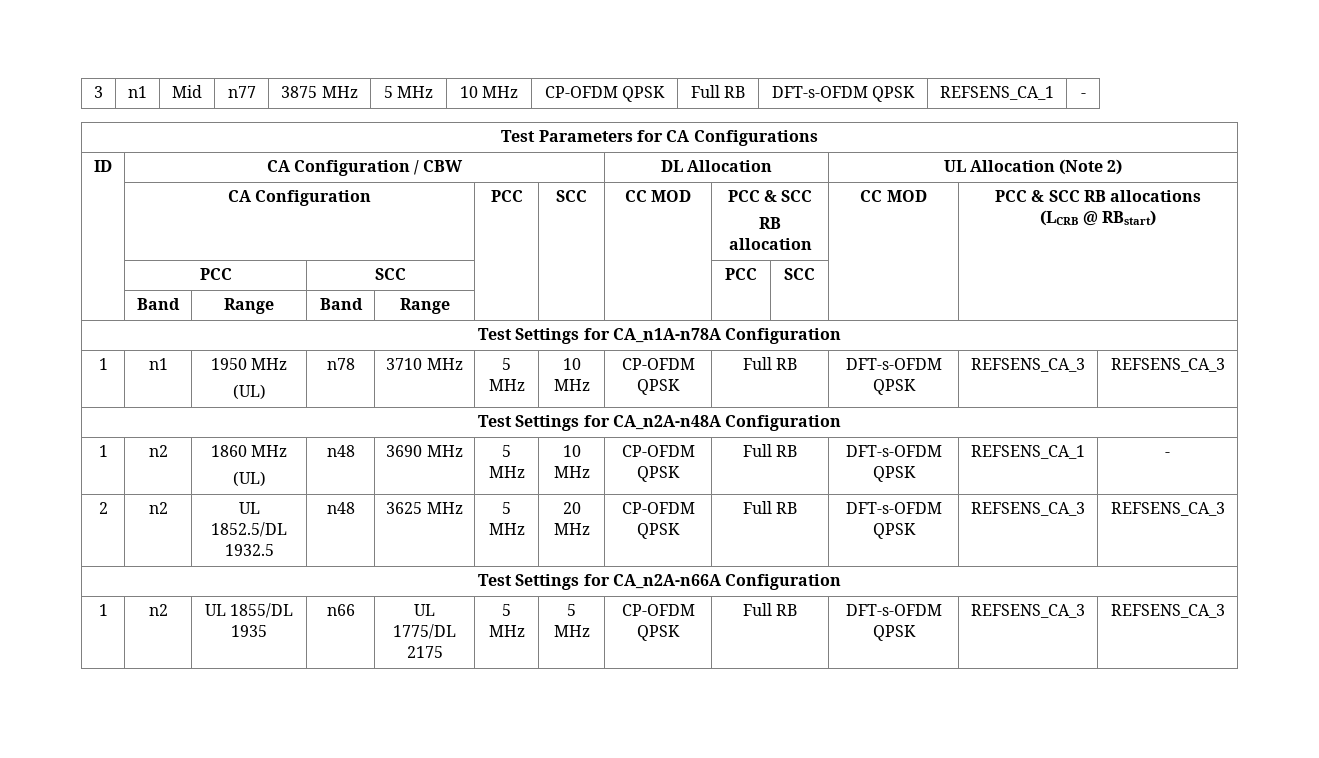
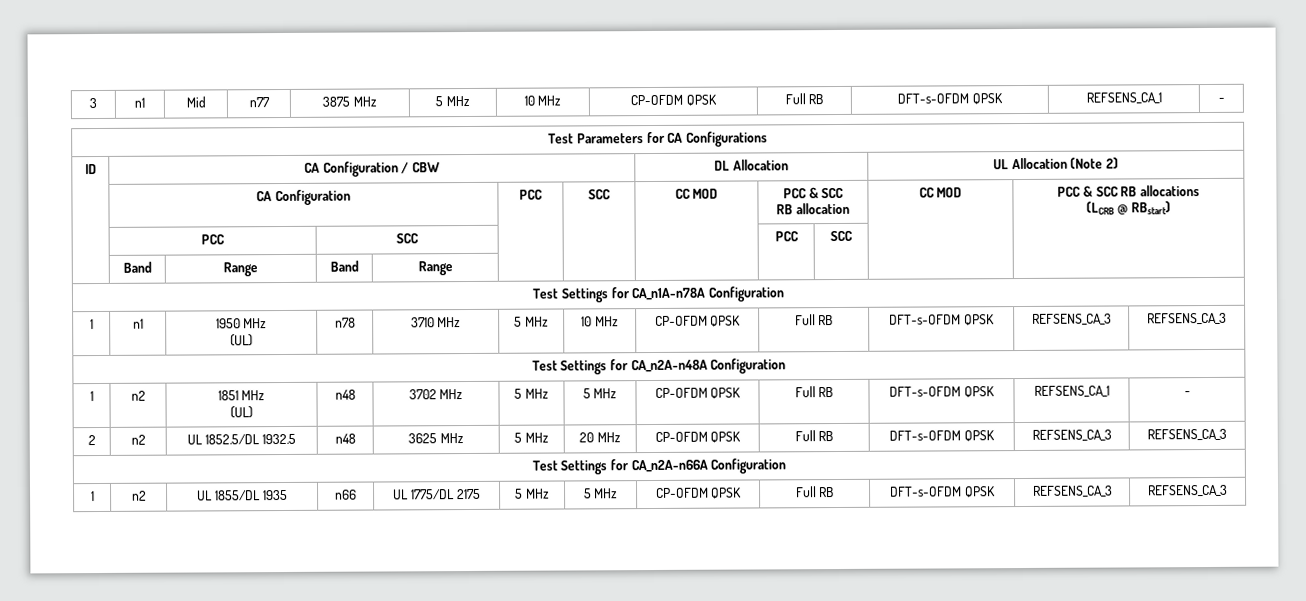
- 1 | n2 | 1860 MHz
- (UL) | n48 | 3690 MHz | 5 MHz | 10 MHz | CP-OFDM QPSK | Full RB | DFT-s-OFDM QPSK | REFSENS_CA_1 | -
+ 1 | n2 | 1851 MHz
+ (UL) | n48 | 3702 MHz | 5 MHz | 5 MHz | CP-OFDM QPSK | Full RB | DFT-s-OFDM QPSK | REFSENS_CA_1 | -

